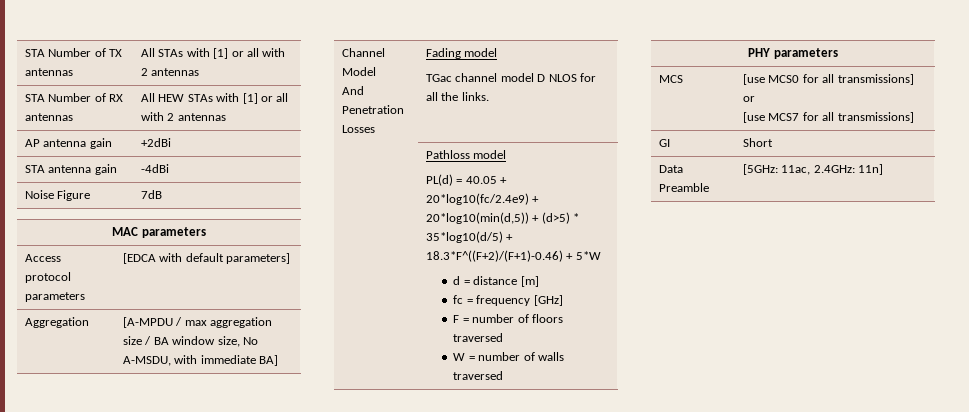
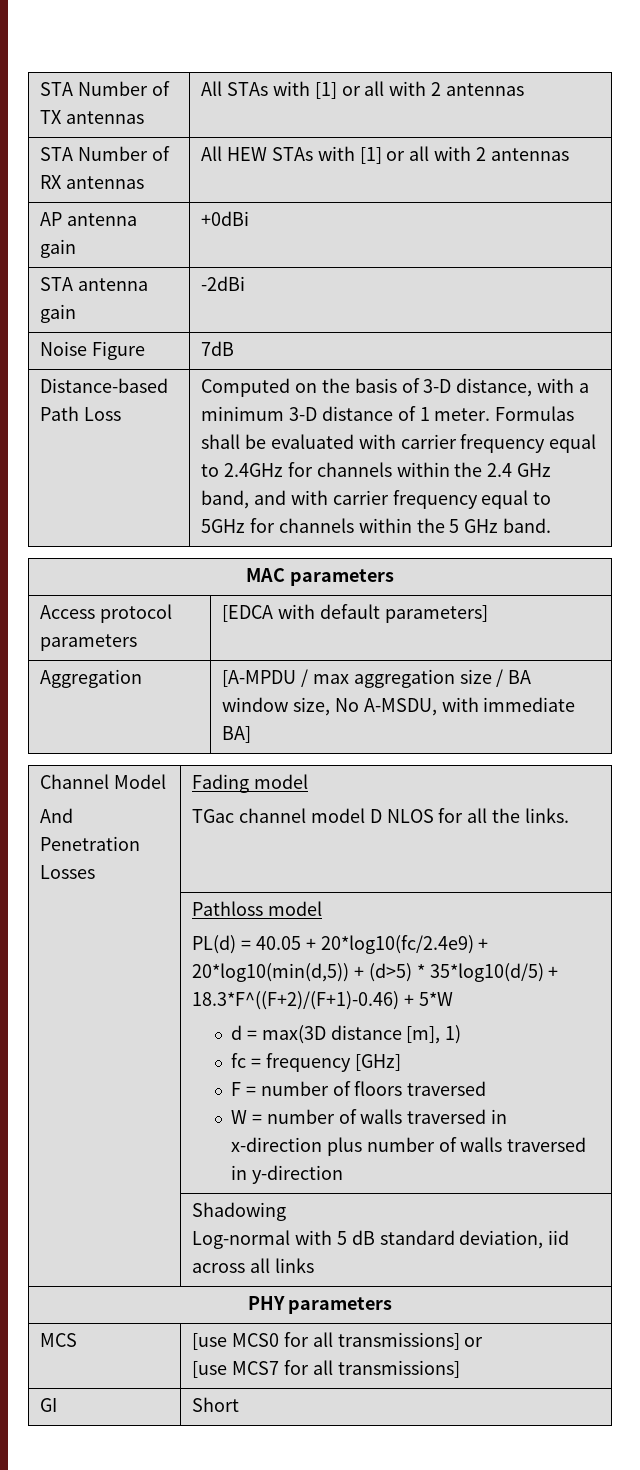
- AP antenna gain | +2dBi
+ AP antenna gain | +0dBi
- STA antenna gain | -4dBi
+ STA antenna gain | -2dBi
+ Distance-based Path Loss | Computed on the basis of 3-D distance, with a minimum 3-D distance of 1 meter. Formulas shall be evaluated with carrier frequency equal to 2.4GHz for channels within the 2.4 GHz band, and with carrier frequency equal to 5GHz for channels within the 5 GHz band.
- d = distance [m]
+ d = max(3D distance [m], 1)
- W = number of walls traversed
+ W = number of walls traversed in x-direction plus number of walls traversed in y-direction
+ | Shadowing
+ Log-normal with 5 dB standard deviation, iid across all links
- Data Preamble | [5GHz: 11ac, 2.4GHz: 11n]

